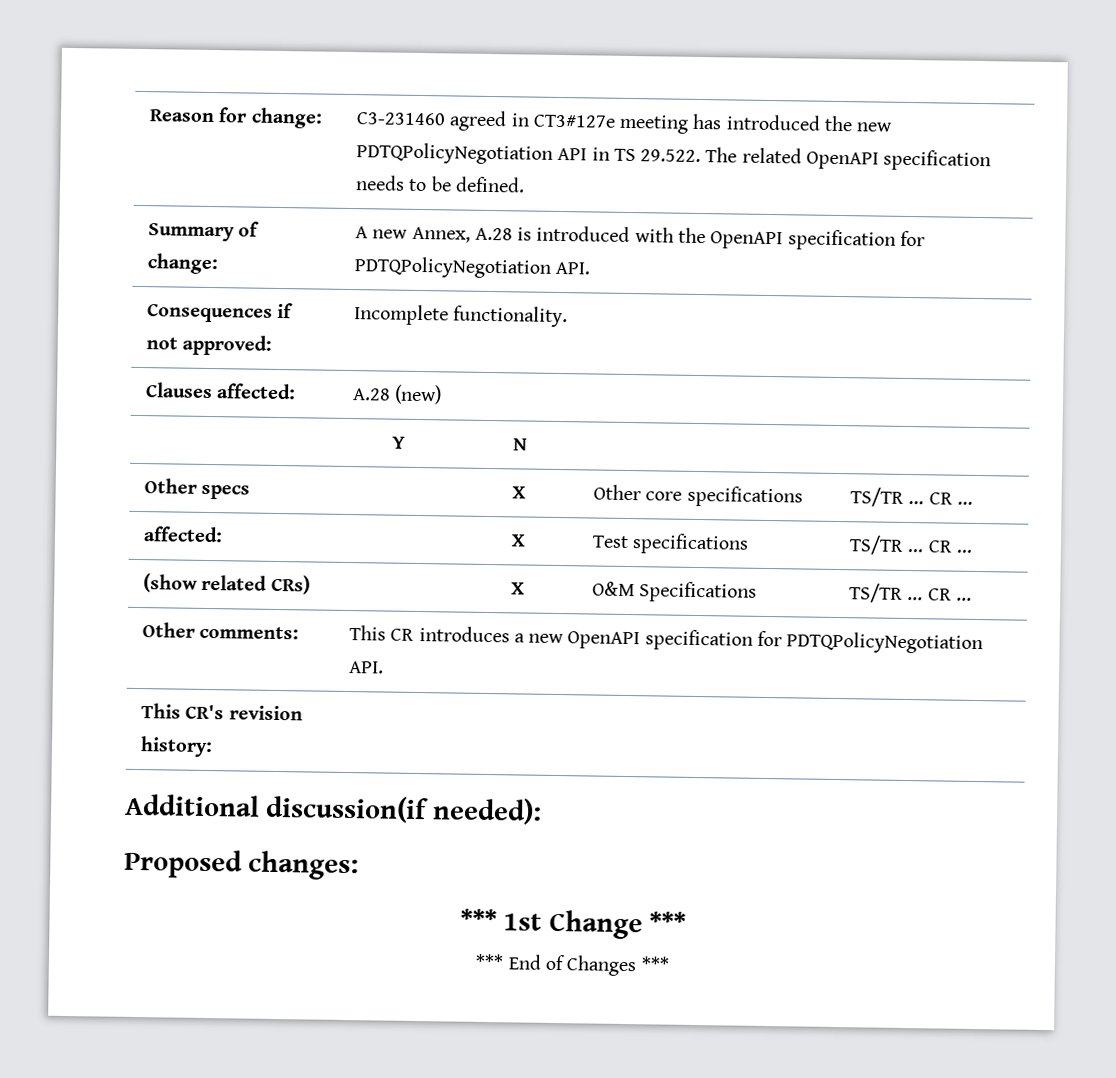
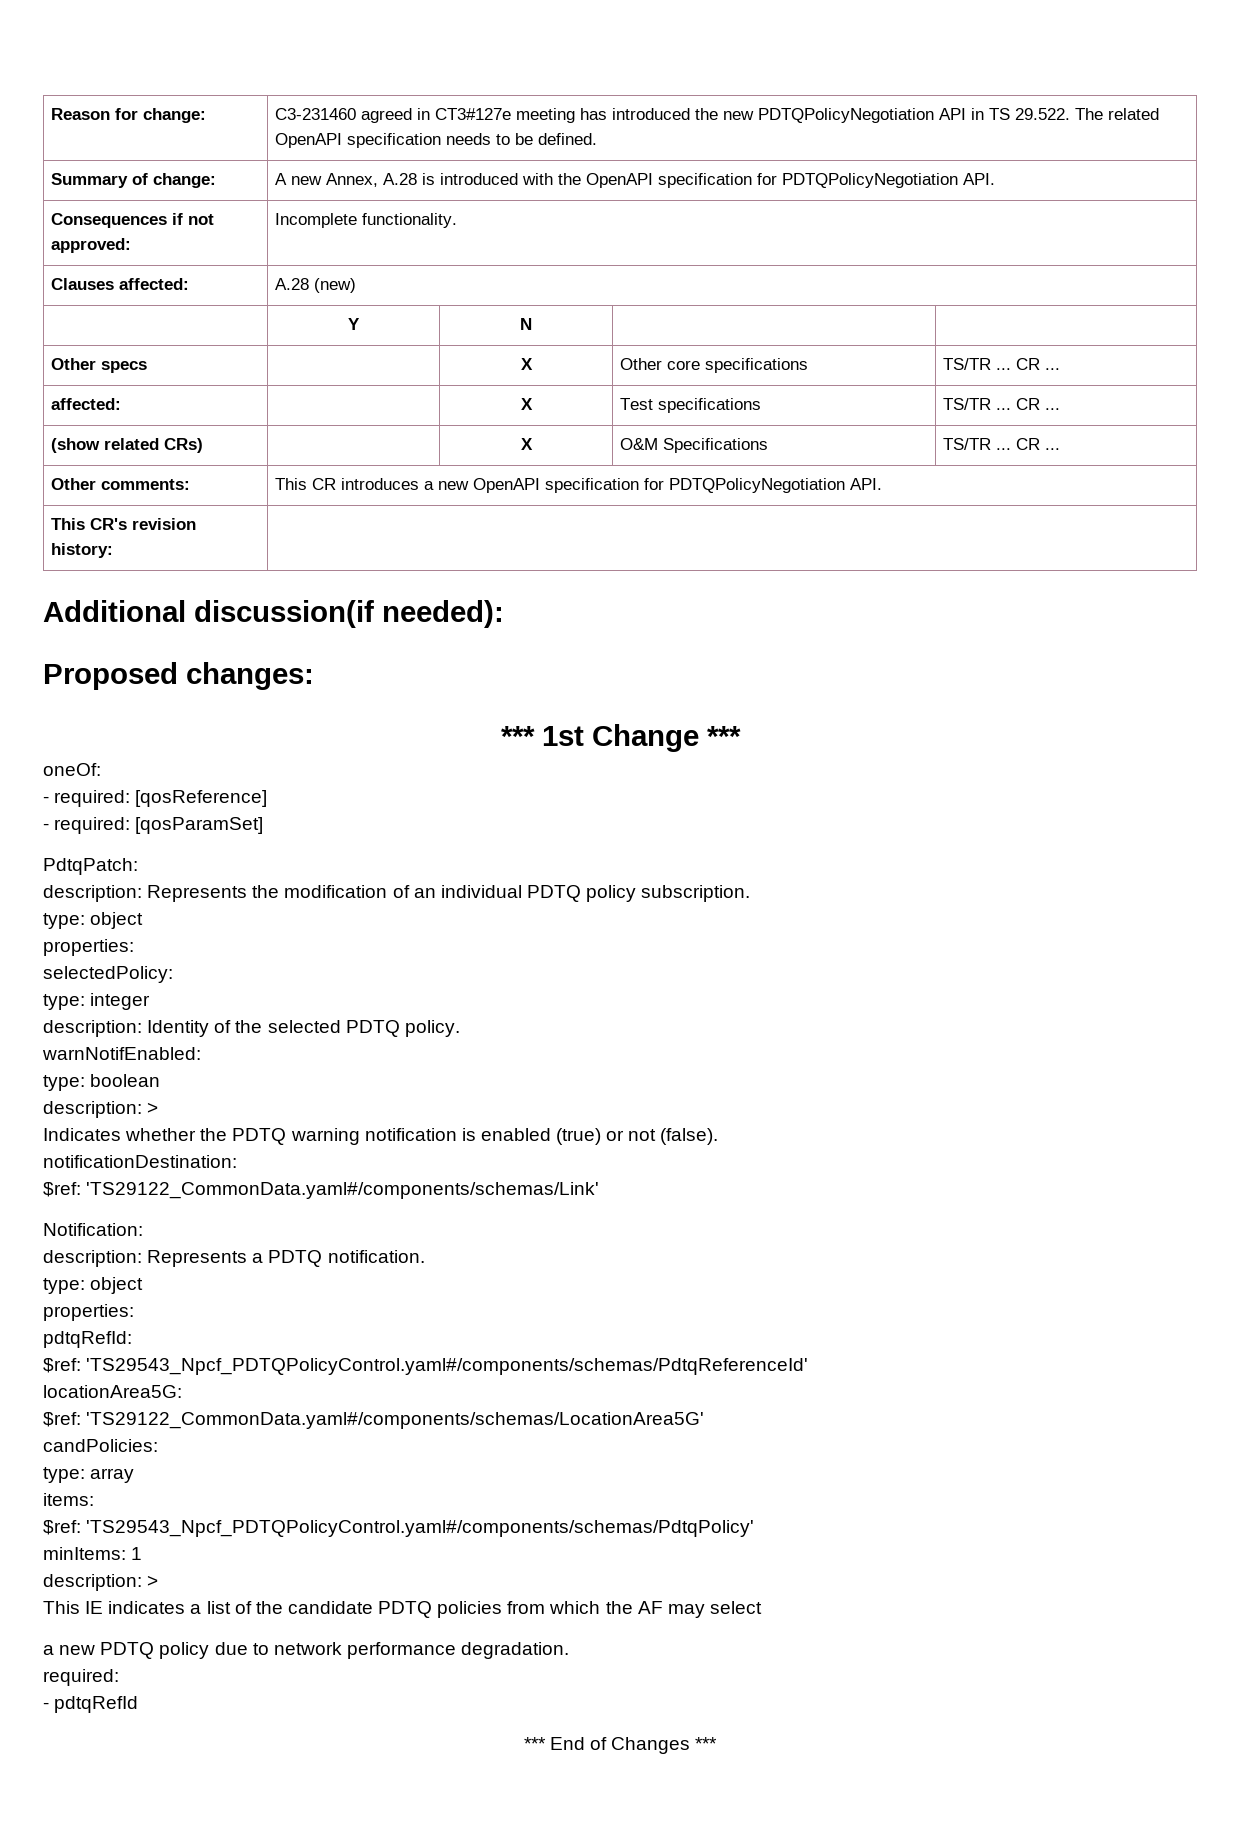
+ oneOf:
+ - required: [qosReference]
+ - required: [qosParamSet]
+ PdtqPatch:
+ description: Represents the modification of an individual PDTQ policy subscription.
+ type: object
+ properties:
+ selectedPolicy:
+ type: integer
+ description: Identity of the selected PDTQ policy.
+ warnNotifEnabled:
+ type: boolean
+ description: >
+ Indicates whether the PDTQ warning notification is enabled (true) or not (false).
+ notificationDestination:
+ $ref: 'TS29122_CommonData.yaml#/components/schemas/Link'
+ Notification:
+ description: Represents a PDTQ notification.
+ type: object
+ properties:
+ pdtqRefId:
+ $ref: 'TS29543_Npcf_PDTQPolicyControl.yaml#/components/schemas/PdtqReferenceId'
+ locationArea5G:
+ $ref: 'TS29122_CommonData.yaml#/components/schemas/LocationArea5G'
+ candPolicies:
+ type: array
+ items:
+ $ref: 'TS29543_Npcf_PDTQPolicyControl.yaml#/components/schemas/PdtqPolicy'
+ minItems: 1
+ description: >
+ This IE indicates a list of the candidate PDTQ policies from which the AF may select
+ a new PDTQ policy due to network performance degradation.
+ required:
+ - pdtqRefId

